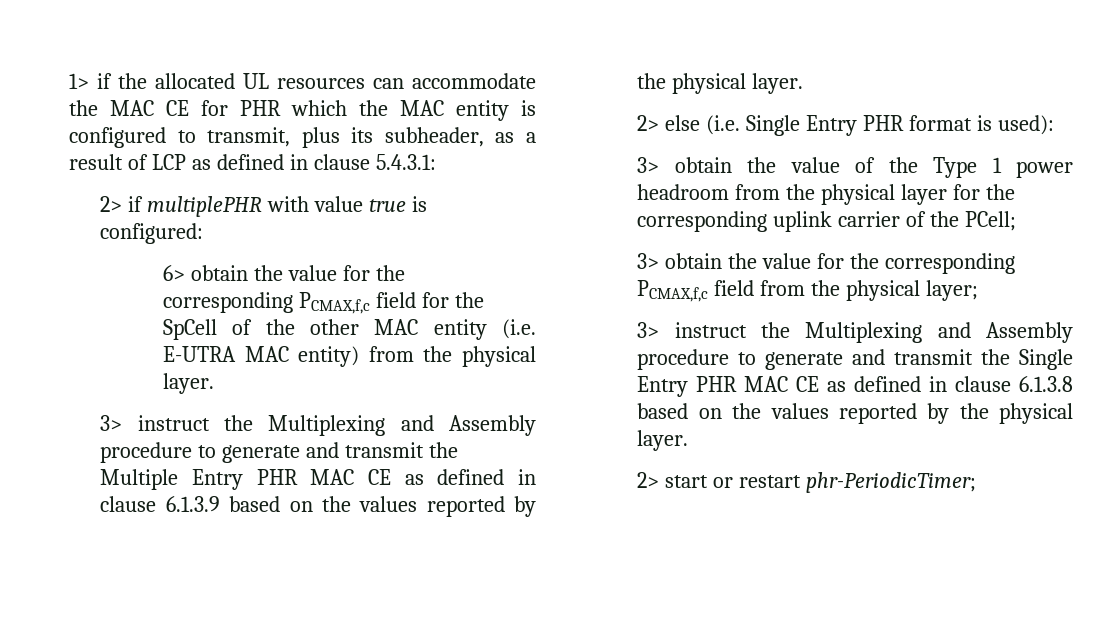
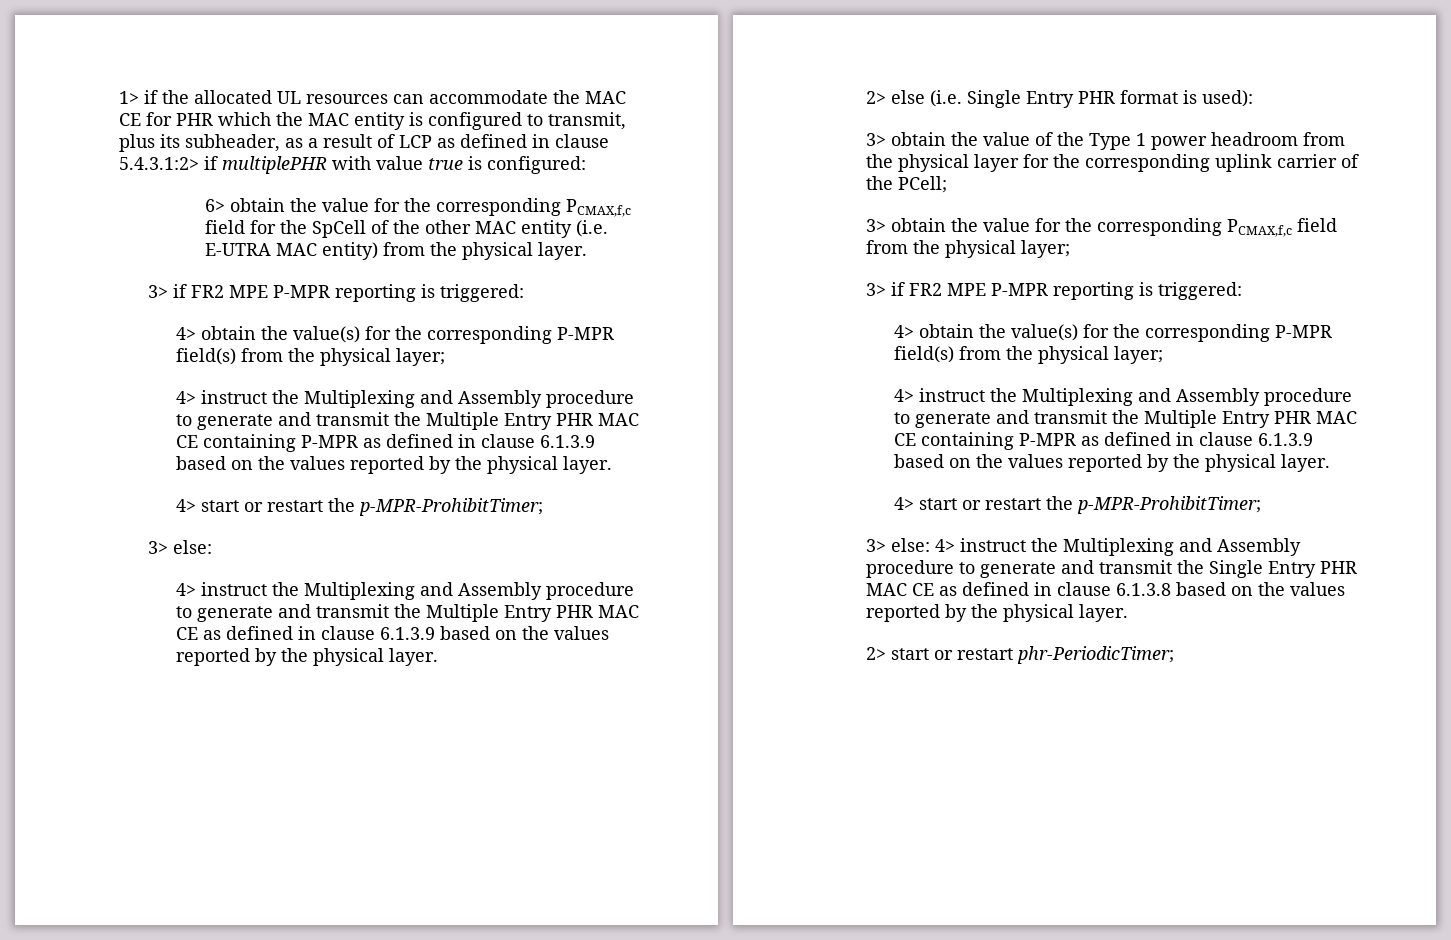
- 1> if the allocated UL resources can accommodate the MAC CE for PHR which the MAC entity is configured to transmit, plus its subheader, as a result of LCP as defined in clause 5.4.3.1:
- 2> if multiplePHR with value true is configured:
+ 1> if the allocated UL resources can accommodate the MAC CE for PHR which the MAC entity is configured to transmit, plus its subheader, as a result of LCP as defined in clause 5.4.3.1:2> if multiplePHR with value true is configured:
  6> obtain the value for the corresponding PCMAX,f,c field for the SpCell of the other MAC entity (i.e. E-UTRA MAC entity) from the physical layer.
- 3> instruct the Multiplexing and Assembly procedure to generate and transmit the Multiple Entry PHR MAC CE as defined in clause 6.1.3.9 based on the values reported by the physical layer.
+ 3> if FR2 MPE P-MPR reporting is triggered:
+ 4> obtain the value(s) for the corresponding P-MPR field(s) from the physical layer;
+ 4> instruct the Multiplexing and Assembly procedure to generate and transmit the Multiple Entry PHR MAC CE containing P-MPR as defined in clause 6.1.3.9 based on the values reported by the physical layer.
+ 4> start or restart the p-MPR-ProhibitTimer;
+ 3> else:
+ 4> instruct the Multiplexing and Assembly procedure to generate and transmit the Multiple Entry PHR MAC CE as defined in clause 6.1.3.9 based on the values reported by the physical layer.
  3> obtain the value for the corresponding PCMAX,f,c field from the physical layer;
- 3> instruct the Multiplexing and Assembly procedure to generate and transmit the Single Entry PHR MAC CE as defined in clause 6.1.3.8 based on the values reported by the physical layer.
+ 3> if FR2 MPE P-MPR reporting is triggered:
+ 4> obtain the value(s) for the corresponding P-MPR field(s) from the physical layer;
+ 4> instruct the Multiplexing and Assembly procedure to generate and transmit the Multiple Entry PHR MAC CE containing P-MPR as defined in clause 6.1.3.9 based on the values reported by the physical layer.
+ 4> start or restart the p-MPR-ProhibitTimer;
+ 3> else: 4> instruct the Multiplexing and Assembly procedure to generate and transmit the Single Entry PHR MAC CE as defined in clause 6.1.3.8 based on the values reported by the physical layer.

